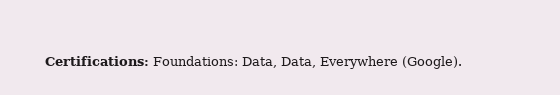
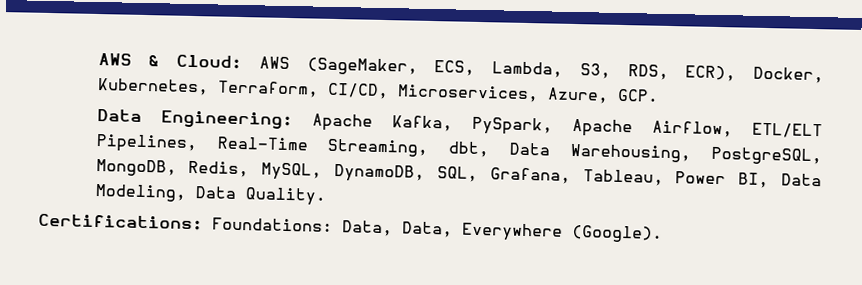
+ AWS & Cloud: AWS (SageMaker, ECS, Lambda, S3, RDS, ECR), Docker, Kubernetes, Terraform, CI/CD, Microservices, Azure, GCP.
+ Data Engineering: Apache Kafka, PySpark, Apache Airflow, ETL/ELT Pipelines, Real-Time Streaming, dbt, Data Warehousing, PostgreSQL, MongoDB, Redis, MySQL, DynamoDB, SQL, Grafana, Tableau, Power BI, Data Modeling, Data Quality.

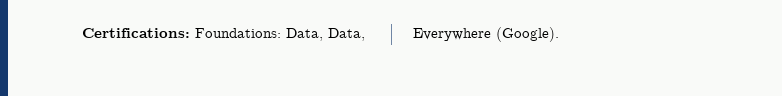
- AWS & Cloud: AWS (SageMaker, ECS, Lambda, S3, RDS, ECR), Docker, Kubernetes, Terraform, CI/CD, Microservices, Azure, GCP.
- Data Engineering: Apache Kafka, PySpark, Apache Airflow, ETL/ELT Pipelines, Real-Time Streaming, dbt, Data Warehousing, PostgreSQL, MongoDB, Redis, MySQL, DynamoDB, SQL, Grafana, Tableau, Power BI, Data Modeling, Data Quality.

